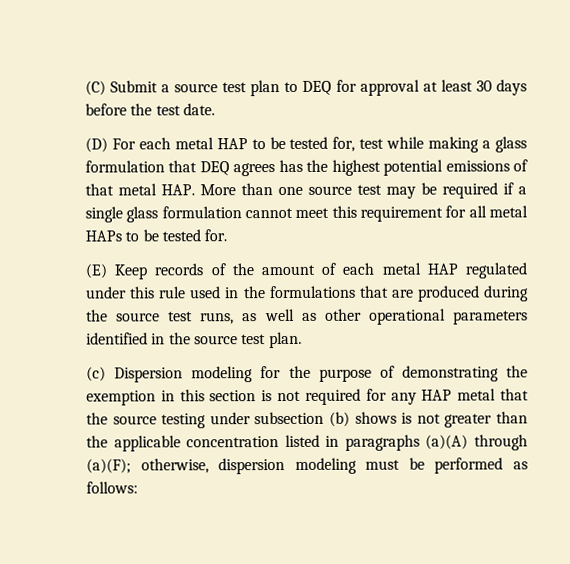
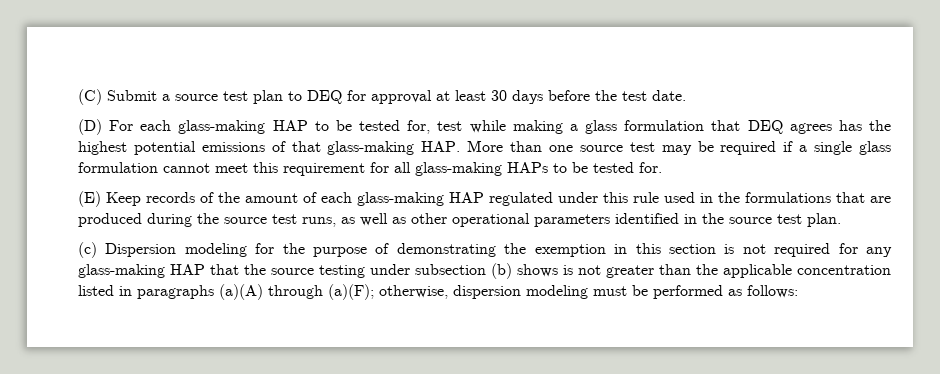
- (D) For each metal HAP to be tested for, test while making a glass formulation that DEQ agrees has the highest potential emissions of that metal HAP. More than one source test may be required if a single glass formulation cannot meet this requirement for all metal HAPs to be tested for.
+ (D) For each glass-making HAP to be tested for, test while making a glass formulation that DEQ agrees has the highest potential emissions of that glass-making HAP. More than one source test may be required if a single glass formulation cannot meet this requirement for all glass-making HAPs to be tested for.
- (E) Keep records of the amount of each metal HAP regulated under this rule used in the formulations that are produced during the source test runs, as well as other operational parameters identified in the source test plan.
+ (E) Keep records of the amount of each glass-making HAP regulated under this rule used in the formulations that are produced during the source test runs, as well as other operational parameters identified in the source test plan.
- (c) Dispersion modeling for the purpose of demonstrating the exemption in this section is not required for any HAP metal that the source testing under subsection (b) shows is not greater than the applicable concentration listed in paragraphs (a)(A) through (a)(F); otherwise, dispersion modeling must be performed as follows:
+ (c) Dispersion modeling for the purpose of demonstrating the exemption in this section is not required for any glass-making HAP that the source testing under subsection (b) shows is not greater than the applicable concentration listed in paragraphs (a)(A) through (a)(F); otherwise, dispersion modeling must be performed as follows:

